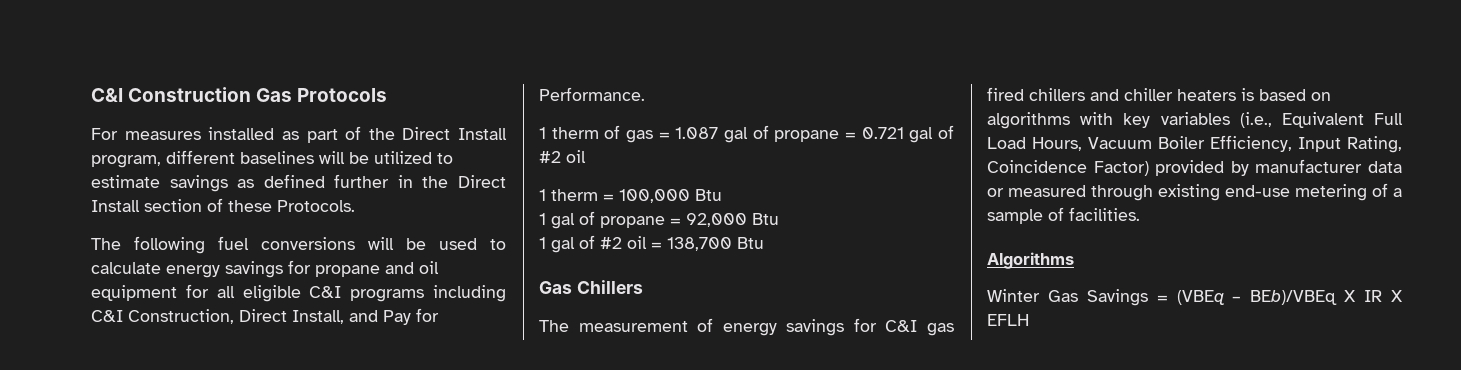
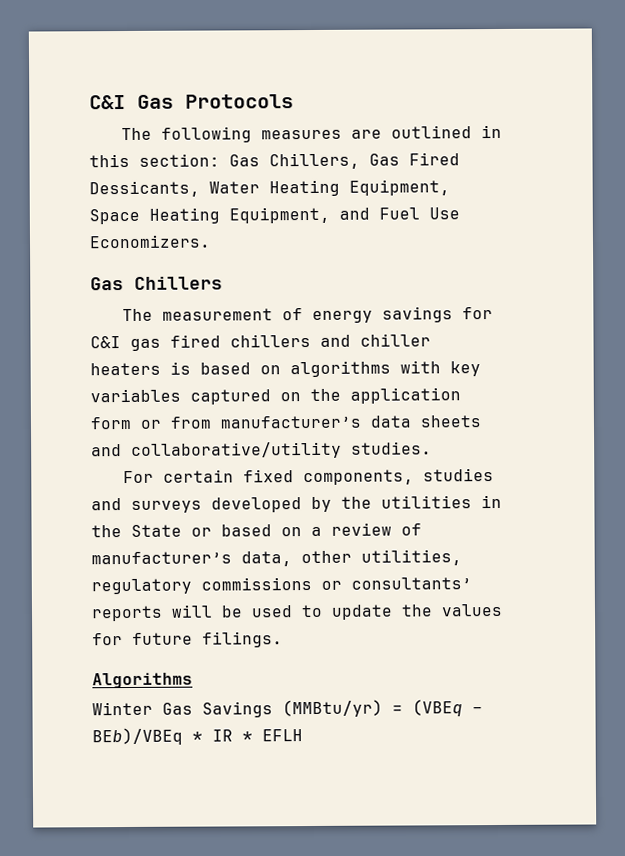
- C&I Construction Gas Protocols
+ C&I Gas Protocols
- For measures installed as part of the Direct Install program, different baselines will be utilized to estimate savings as defined further in the Direct Install section of these Protocols.
- The following fuel conversions will be used to calculate energy savings for propane and oil equipment for all eligible C&I programs including C&I Construction, Direct Install, and Pay for Performance.
- 1 therm of gas = 1.087 gal of propane = 0.721 gal of #2 oil
- 1 therm = 100,000 Btu
- 1 gal of propane = 92,000 Btu
- 1 gal of #2 oil = 138,700 Btu
+ The following measures are outlined in this section: Gas Chillers, Gas Fired Dessicants, Water Heating Equipment, Space Heating Equipment, and Fuel Use Economizers.
- The measurement of energy savings for C&I gas fired chillers and chiller heaters is based on algorithms with key variables (i.e., Equivalent Full Load Hours, Vacuum Boiler Efficiency, Input Rating, Coincidence Factor) provided by manufacturer data or measured through existing end-use metering of a sample of facilities.
+ The measurement of energy savings for C&I gas fired chillers and chiller heaters is based on algorithms with key variables captured on the application form or from manufacturer’s data sheets and collaborative/utility studies.
+ For certain fixed components, studies and surveys developed by the utilities in the State or based on a review of manufacturer’s data, other utilities, regulatory commissions or consultants’ reports will be used to update the values for future filings.
- Winter Gas Savings = (VBEq – BEb)/VBEq X IR X EFLH
+ Winter Gas Savings (MMBtu/yr) = (VBEq – BEb)/VBEq * IR * EFLH

